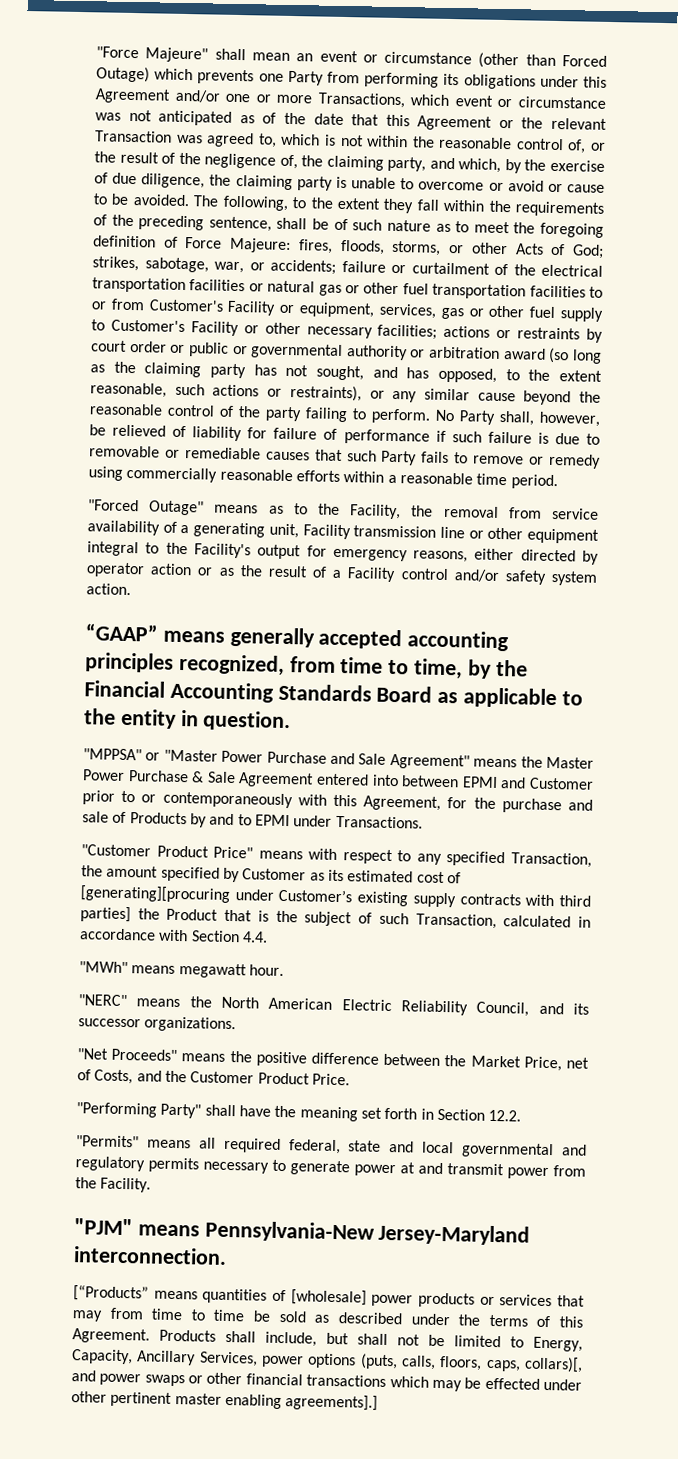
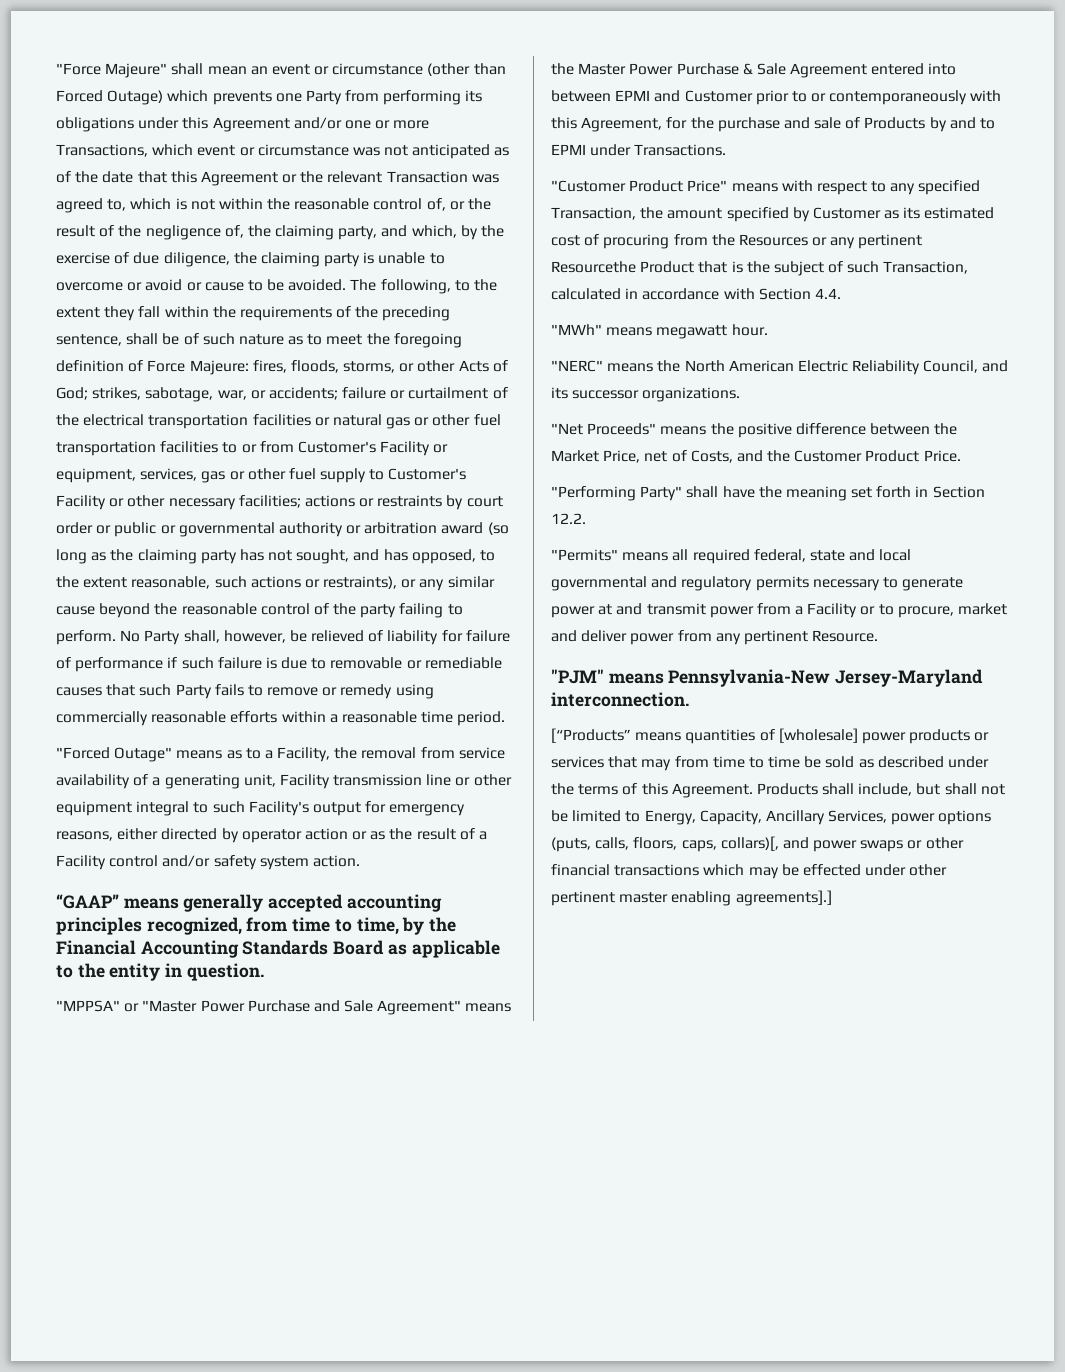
- "Forced Outage" means as to the Facility, the removal from service availability of a generating unit, Facility transmission line or other equipment integral to the Facility's output for emergency reasons, either directed by operator action or as the result of a Facility control and/or safety system action.
+ "Forced Outage" means as to a Facility, the removal from service availability of a generating unit, Facility transmission line or other equipment integral to such Facility's output for emergency reasons, either directed by operator action or as the result of a Facility control and/or safety system action.
- "Customer Product Price" means with respect to any specified Transaction, the amount specified by Customer as its estimated cost of [generating][procuring under Customer’s existing supply contracts with third parties] the Product that is the subject of such Transaction, calculated in accordance with Section 4.4.
+ "Customer Product Price" means with respect to any specified Transaction, the amount specified by Customer as its estimated cost of procuring from the Resources or any pertinent Resourcethe Product that is the subject of such Transaction, calculated in accordance with Section 4.4.
- "Permits" means all required federal, state and local governmental and regulatory permits necessary to generate power at and transmit power from the Facility.
+ "Permits" means all required federal, state and local governmental and regulatory permits necessary to generate power at and transmit power from a Facility or to procure, market and deliver power from any pertinent Resource.

